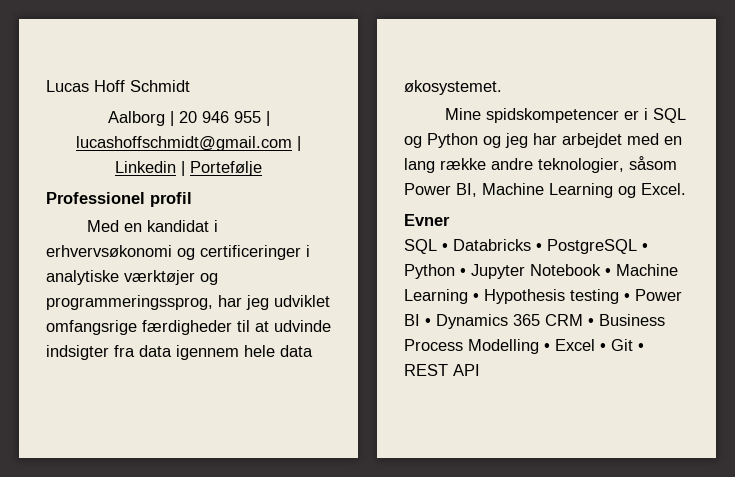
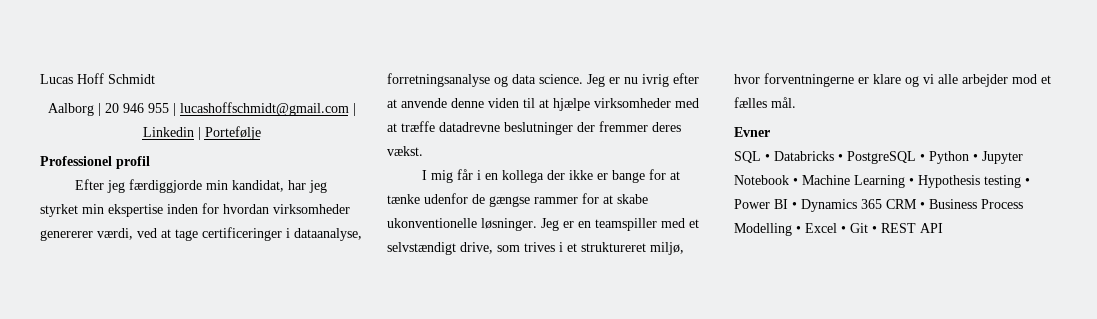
- Med en kandidat i erhvervsøkonomi og certificeringer i analytiske værktøjer og programmeringssprog, har jeg udviklet omfangsrige færdigheder til at udvinde indsigter fra data igennem hele data økosystemet.
- Mine spidskompetencer er i SQL og Python og jeg har arbejdet med en lang række andre teknologier, såsom Power BI, Machine Learning og Excel.
+ Efter jeg færdiggjorde min kandidat, har jeg styrket min ekspertise inden for hvordan virksomheder genererer værdi, ved at tage certificeringer i dataanalyse, forretningsanalyse og data science. Jeg er nu ivrig efter at anvende denne viden til at hjælpe virksomheder med at træffe datadrevne beslutninger der fremmer deres vækst.
+ I mig får i en kollega der ikke er bange for at tænke udenfor de gængse rammer for at skabe ukonventionelle løsninger. Jeg er en teamspiller med et selvstændigt drive, som trives i et struktureret miljø, hvor forventningerne er klare og vi alle arbejder mod et fælles mål.

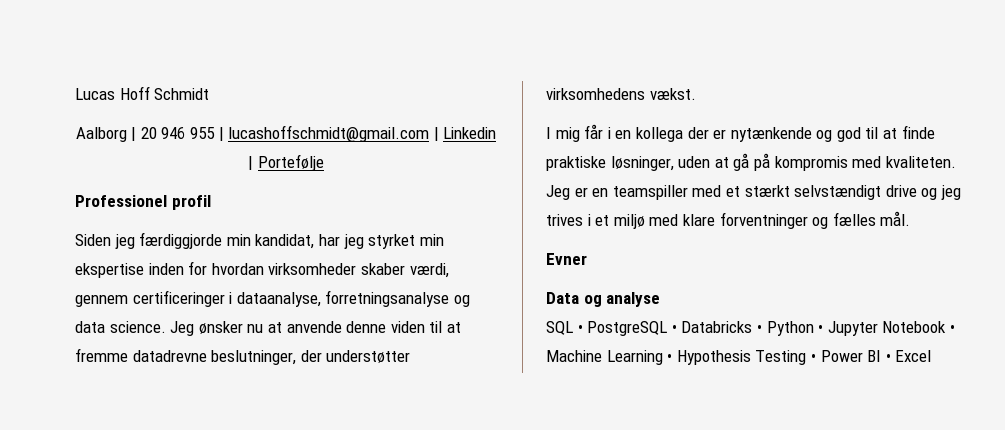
- Efter jeg færdiggjorde min kandidat, har jeg styrket min ekspertise inden for hvordan virksomheder genererer værdi, ved at tage certificeringer i dataanalyse, forretningsanalyse og data science.
+ Siden jeg færdiggjorde min kandidat, har jeg styrket min ekspertise inden for hvordan virksomheder skaber værdi, gennem certificeringer i dataanalyse, forretningsanalyse og data science.
- Jeg er nu ivrig efter at anvende denne viden til at hjælpe virksomheder med at træffe datadrevne beslutninger der fremmer deres vækst.
+ Jeg ønsker nu at anvende denne viden til at fremme datadrevne beslutninger, der understøtter virksomhedens vækst.
- I mig får i en kollega der ikke er bange for at tænke udenfor de gængse rammer for at skabe ukonventionelle løsninger.
+ I mig får i en kollega der er nytænkende og god til at finde praktiske løsninger, uden at gå på kompromis med kvaliteten.
- Jeg er en teamspiller med et selvstændigt drive, som trives i et struktureret miljø, hvor forventningerne er klare og vi alle arbejder mod et fælles mål.
+ Jeg er en teamspiller med et stærkt selvstændigt drive og jeg trives i et miljø med klare forventninger og fælles mål.
+ Data og analyse
- SQL • Databricks • PostgreSQL • Python • Jupyter Notebook • Machine Learning • Hypothesis testing • Power BI • Dynamics 365 CRM • Business Process Modelling • Excel • Git • REST API
+ SQL • PostgreSQL • Databricks • Python • Jupyter Notebook • Machine Learning • Hypothesis Testing • Power BI • Excel

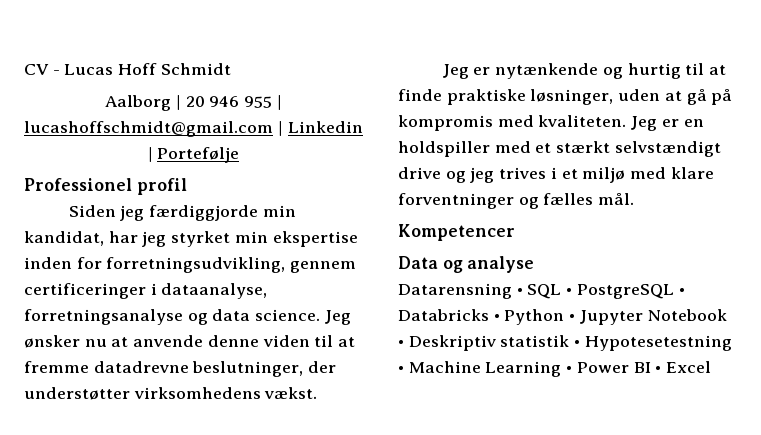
- Lucas Hoff Schmidt
+ CV - Lucas Hoff Schmidt
- Siden jeg færdiggjorde min kandidat, har jeg styrket min ekspertise inden for hvordan virksomheder skaber værdi, gennem certificeringer i dataanalyse, forretningsanalyse og data science.
+ Siden jeg færdiggjorde min kandidat, har jeg styrket min ekspertise inden for forretningsudvikling, gennem certificeringer i dataanalyse, forretningsanalyse og data science.
- I mig får i en kollega der er nytænkende og god til at finde praktiske løsninger, uden at gå på kompromis med kvaliteten.
+ Jeg er nytænkende og hurtig til at finde praktiske løsninger, uden at gå på kompromis med kvaliteten.
- Jeg er en teamspiller med et stærkt selvstændigt drive og jeg trives i et miljø med klare forventninger og fælles mål.
+ Jeg er en holdspiller med et stærkt selvstændigt drive og jeg trives i et miljø med klare forventninger og fælles mål.
- Evner
+ Kompetencer
- SQL • PostgreSQL • Databricks • Python • Jupyter Notebook • Machine Learning • Hypothesis Testing • Power BI • Excel
+ Datarensning • SQL • PostgreSQL • Databricks • Python • Jupyter Notebook • Deskriptiv statistik • Hypotesetestning • Machine Learning • Power BI • Excel

